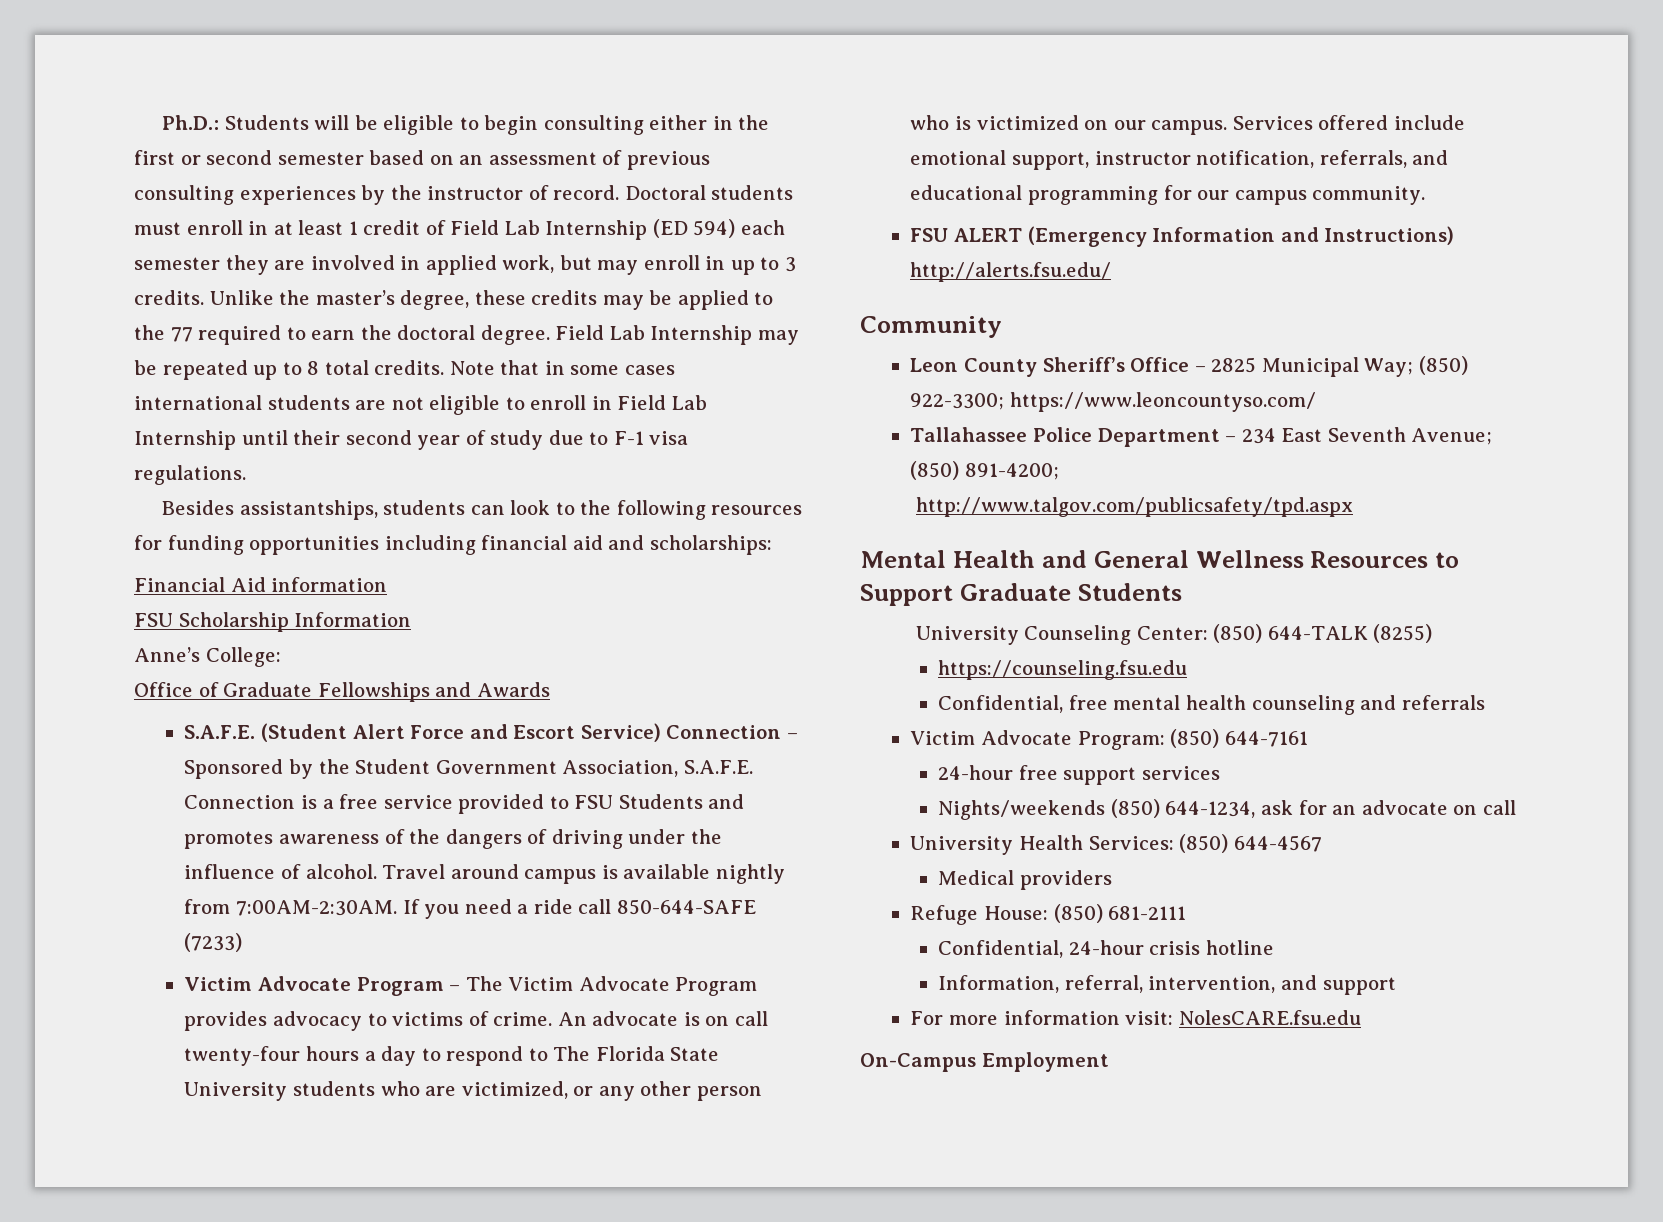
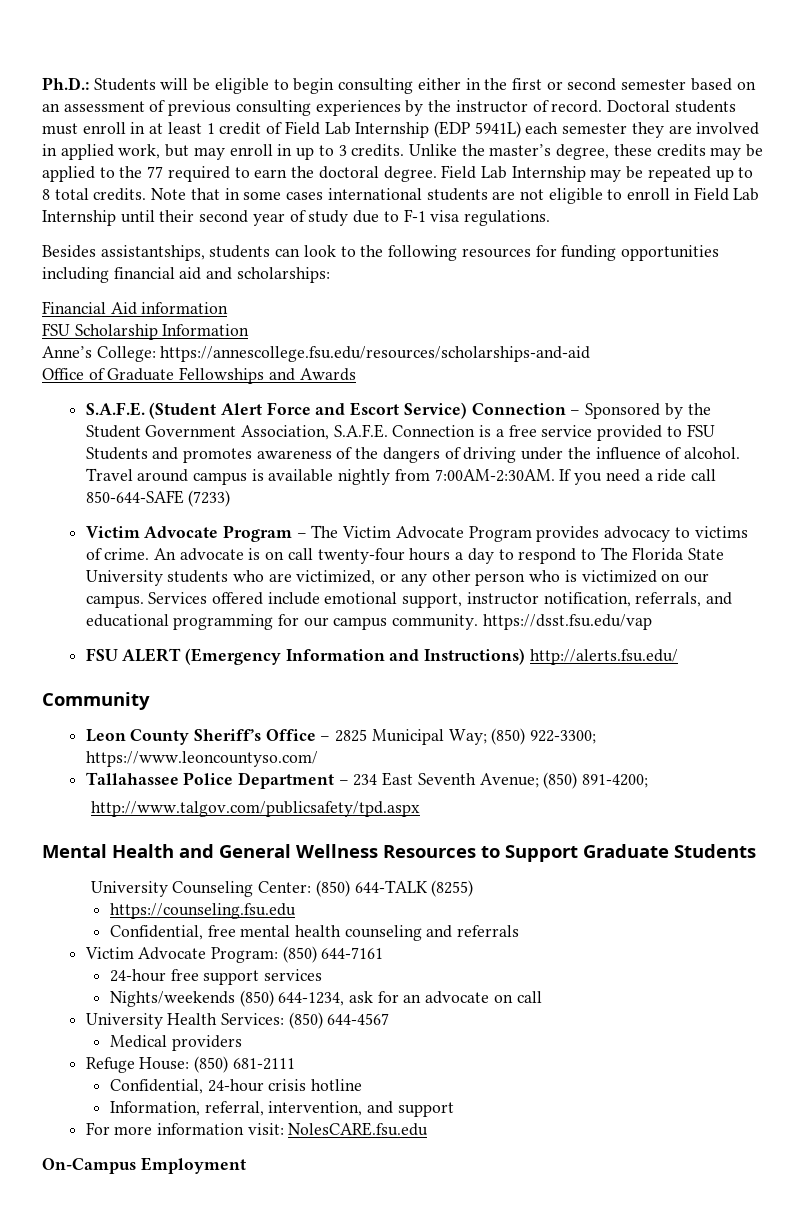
- Doctoral students must enroll in at least 1 credit of Field Lab Internship (ED 594) each semester they are involved in applied work, but may enroll in up to 3 credits.
+ Doctoral students must enroll in at least 1 credit of Field Lab Internship (EDP 5941L) each semester they are involved in applied work, but may enroll in up to 3 credits.
- Anne’s College:
+ Anne’s College: https://annescollege.fsu.edu/resources/scholarships-and-aid
- Services offered include emotional support, instructor notification, referrals, and educational programming for our campus community.
+ Services offered include emotional support, instructor notification, referrals, and educational programming for our campus community. https://dsst.fsu.edu/vap

